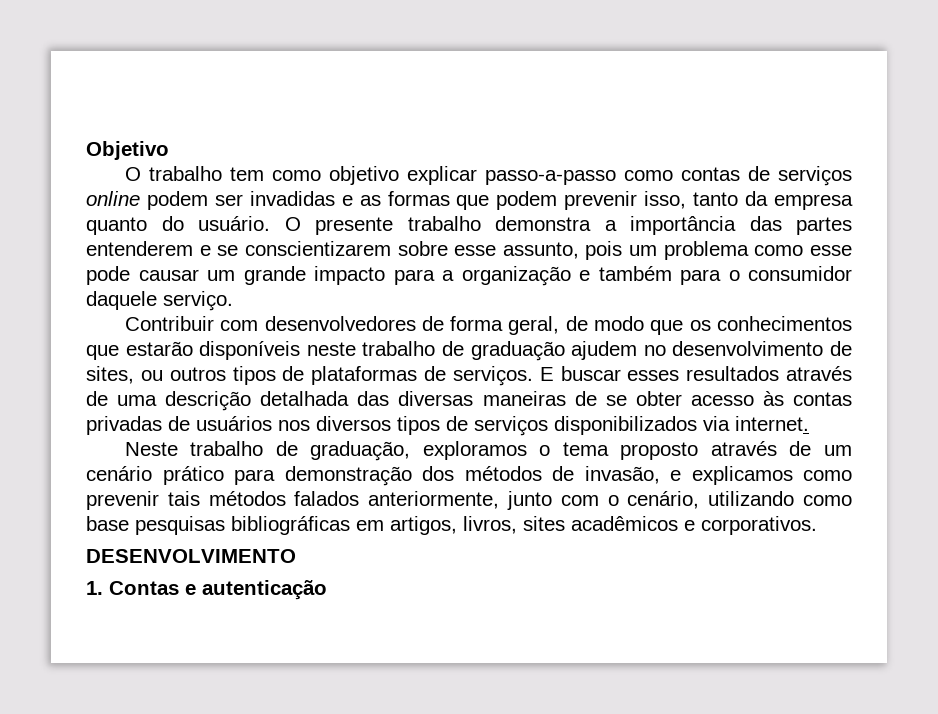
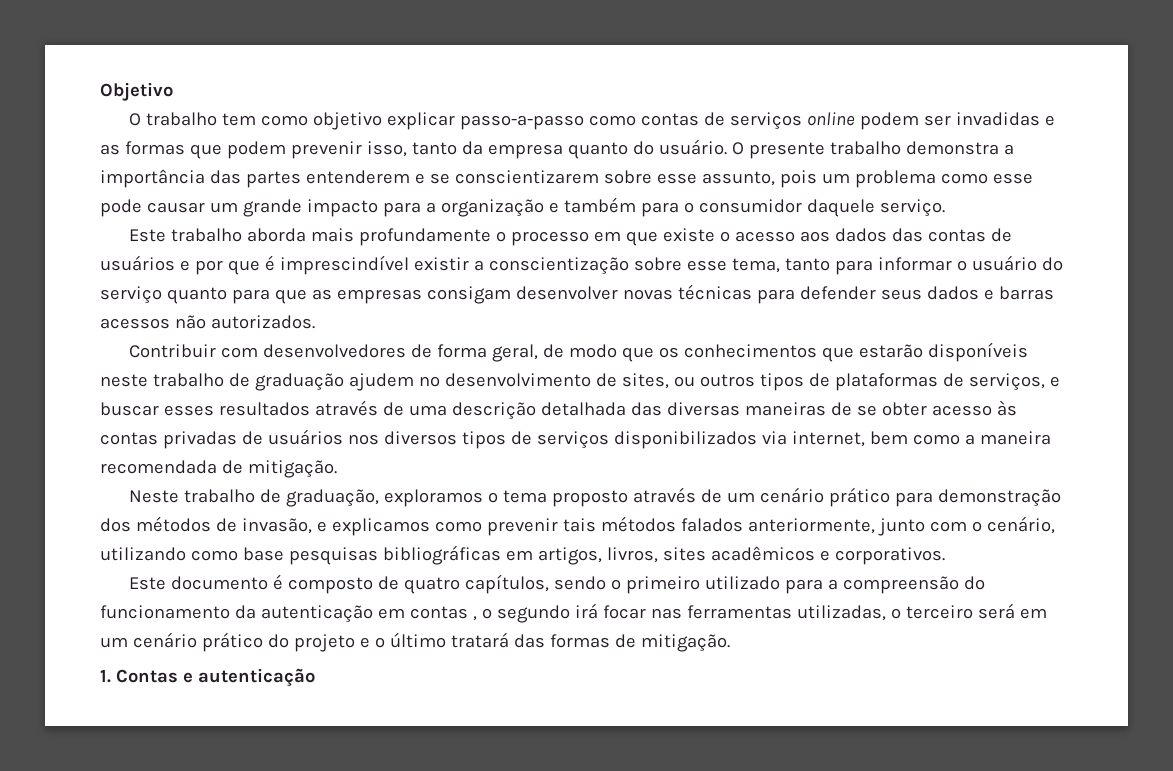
+ Este trabalho aborda mais profundamente o processo em que existe o acesso aos dados das contas de usuários e por que é imprescindível existir a conscientização sobre esse tema, tanto para informar o usuário do serviço quanto para que as empresas consigam desenvolver novas técnicas para defender seus dados e barras acessos não autorizados.
- Contribuir com desenvolvedores de forma geral, de modo que os conhecimentos que estarão disponíveis neste trabalho de graduação ajudem no desenvolvimento de sites, ou outros tipos de plataformas de serviços. E buscar esses resultados através de uma descrição detalhada das diversas maneiras de se obter acesso às contas privadas de usuários nos diversos tipos de serviços disponibilizados via internet.
+ Contribuir com desenvolvedores de forma geral, de modo que os conhecimentos que estarão disponíveis neste trabalho de graduação ajudem no desenvolvimento de sites, ou outros tipos de plataformas de serviços, e buscar esses resultados através de uma descrição detalhada das diversas maneiras de se obter acesso às contas privadas de usuários nos diversos tipos de serviços disponibilizados via internet, bem como a maneira recomendada de mitigação.
- DESENVOLVIMENTO
+ Este documento é composto de quatro capítulos, sendo o primeiro utilizado para a compreensão do funcionamento da autenticação em contas , o segundo irá focar nas ferramentas utilizadas, o terceiro será em um cenário prático do projeto e o último tratará das formas de mitigação.

